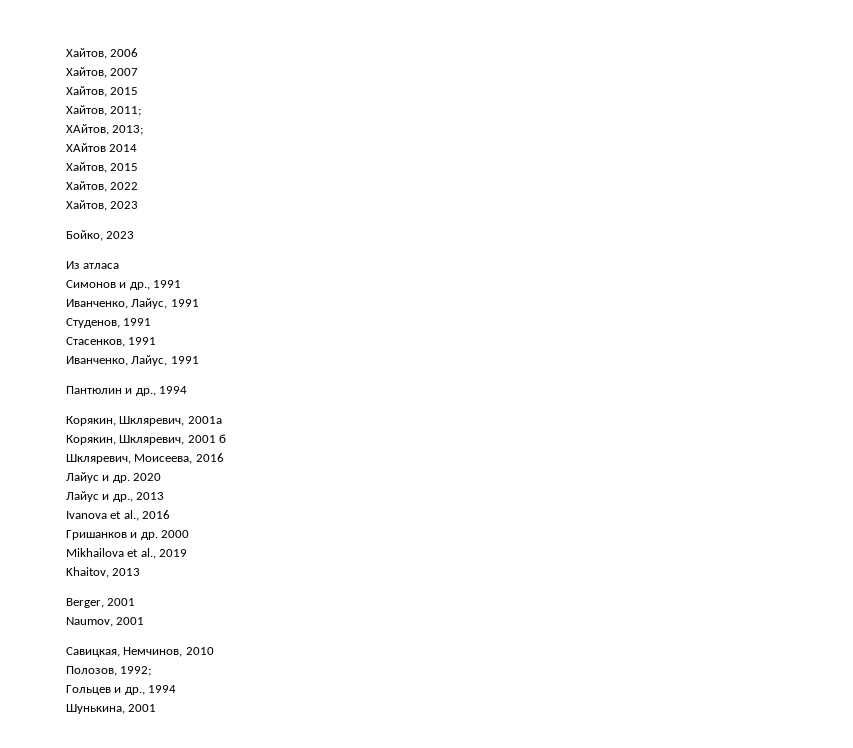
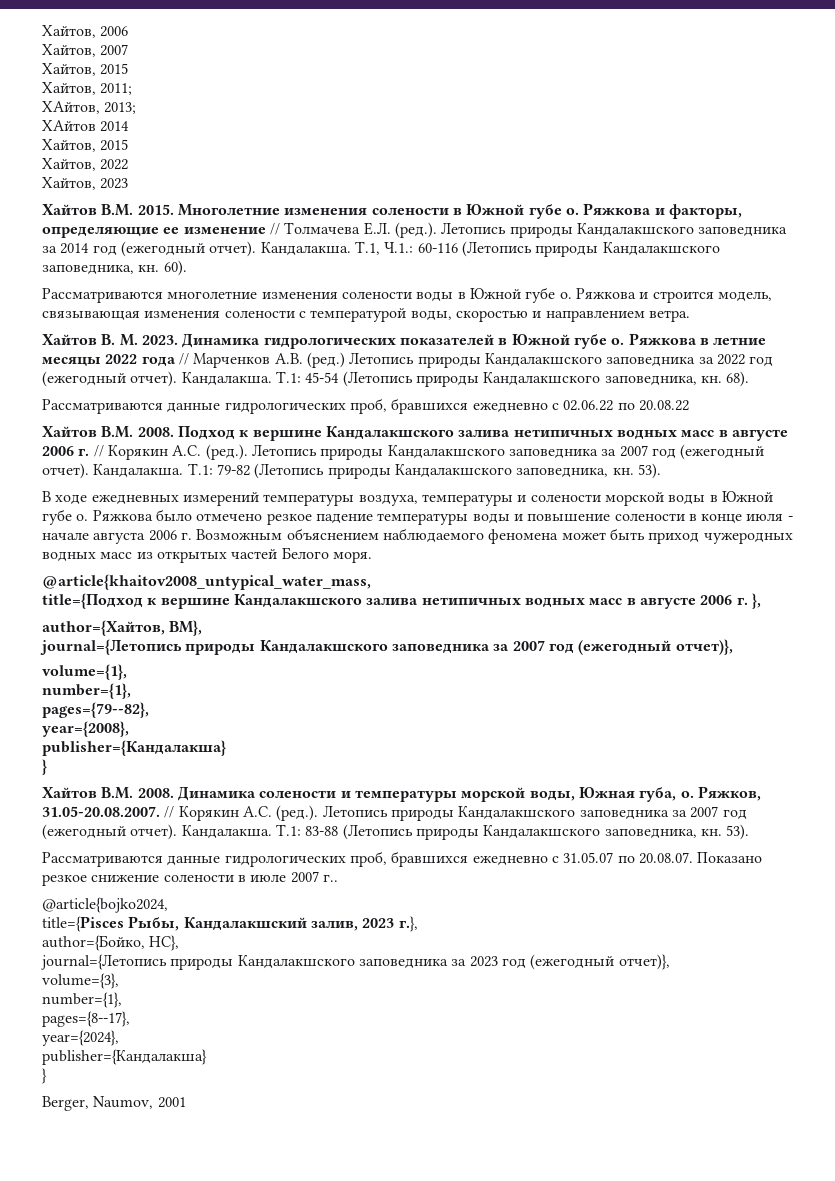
- Бойко, 2023
- Из атласа
- Симонов и др., 1991
- Иванченко, Лайус, 1991
- Студенов, 1991
- Стасенков, 1991
- Иванченко, Лайус, 1991
- Пантюлин и др., 1994
- Корякин, Шкляревич, 2001а
- Корякин, Шкляревич, 2001 б
- Шкляревич, Моисеева, 2016
- Лайус и др. 2020
- Лайус и др., 2013
- Ivanova et al., 2016
- Гришанков и др. 2000
- Mikhailova et al., 2019
- Khaitov, 2013
+ Хайтов В.М. 2015. Многолетние изменения солености в Южной губе о. Ряжкова и факторы, определяющие ее изменение // Толмачева Е.Л. (ред.). Летопись природы Кандалакшского заповедника за 2014 год (ежегодный отчет). Кандалакша. Т.1, Ч.1.: 60-116 (Летопись природы Кандалакшского заповедника, кн. 60).
+ Рассматриваются многолетние изменения солености воды в Южной губе о. Ряжкова и строится модель, связывающая изменения солености с температурой воды, скоростью и направлением ветра.
+ Хайтов В. М. 2023. Динамика гидрологических показателей в Южной губе о. Ряжкова в летние месяцы 2022 года // Марченков А.В. (ред.) Летопись природы Кандалакшского заповедника за 2022 год (ежегодный отчет). Кандалакша. Т.1: 45-54 (Летопись природы Кандалакшского заповедника, кн. 68).
+ Рассматриваются данные гидрологических проб, бравшихся ежедневно с 02.06.22 по 20.08.22
+ Хайтов В.М. 2008. Подход к вершине Кандалакшского залива нетипичных водных масс в августе 2006 г. // Корякин А.С. (ред.). Летопись природы Кандалакшского заповедника за 2007 год (ежегодный отчет). Кандалакша. Т.1: 79-82 (Летопись природы Кандалакшского заповедника, кн. 53).
+ В ходе ежедневных измерений температуры воздуха, температуры и солености морской воды в Южной губе о. Ряжкова было отмечено резкое падение температуры воды и повышение солености в конце июля - начале августа 2006 г. Возможным объяснением наблюдаемого феномена может быть приход чужеродных водных масс из открытых частей Белого моря.
+ @article{khaitov2008_untypical_water_mass,
+ title={Подход к вершине Кандалакшского залива нетипичных водных масс в августе 2006 г. },
+ author={Хайтов, ВМ},
+ journal={Летопись природы Кандалакшского заповедника за 2007 год (ежегодный отчет)},
+ volume={1},
+ number={1},
+ pages={79--82},
+ year={2008},
+ publisher={Кандалакша}
+ }
+ Хайтов В.М. 2008. Динамика солености и температуры морской воды, Южная губа, о. Ряжков, 31.05-20.08.2007. // Корякин А.С. (ред.). Летопись природы Кандалакшского заповедника за 2007 год (ежегодный отчет). Кандалакша. Т.1: 83-88 (Летопись природы Кандалакшского заповедника, кн. 53).
+ Рассматриваются данные гидрологических проб, бравшихся ежедневно с 31.05.07 по 20.08.07. Показано резкое снижение солености в июле 2007 г..
+ @article{bojko2024,
+ title={Pisces Рыбы, Кандалакшский залив, 2023 г.},
+ author={Бойко, НС},
+ journal={Летопись природы Кандалакшского заповедника за 2023 год (ежегодный отчет)},
+ volume={3},
+ number={1},
+ pages={8--17},
+ year={2024},
+ publisher={Кандалакша}
+ }
- Berger, 2001
- Naumov, 2001
+ Berger, Naumov, 2001
- Савицкая, Немчинов, 2010
- Полозов, 1992;
- Гольцев и др., 1994
- Шунькина, 2001

